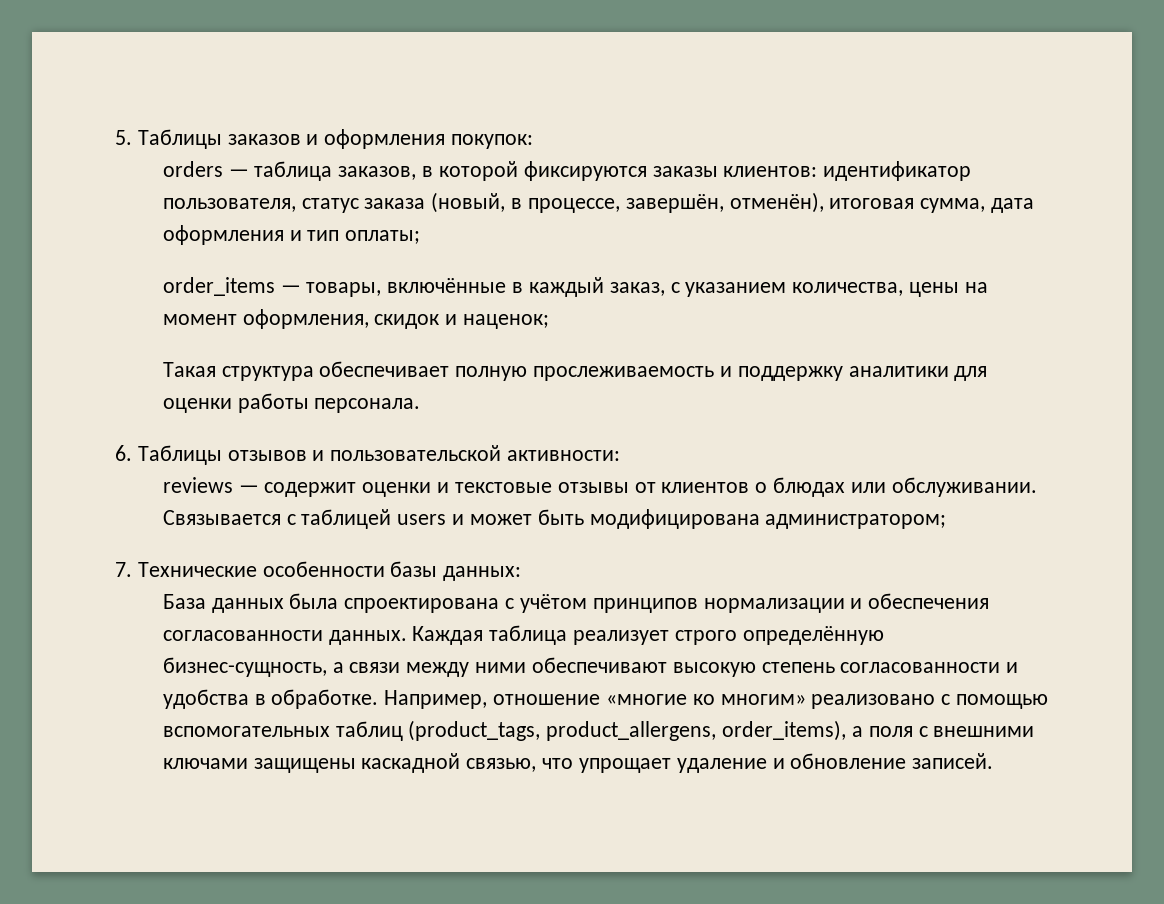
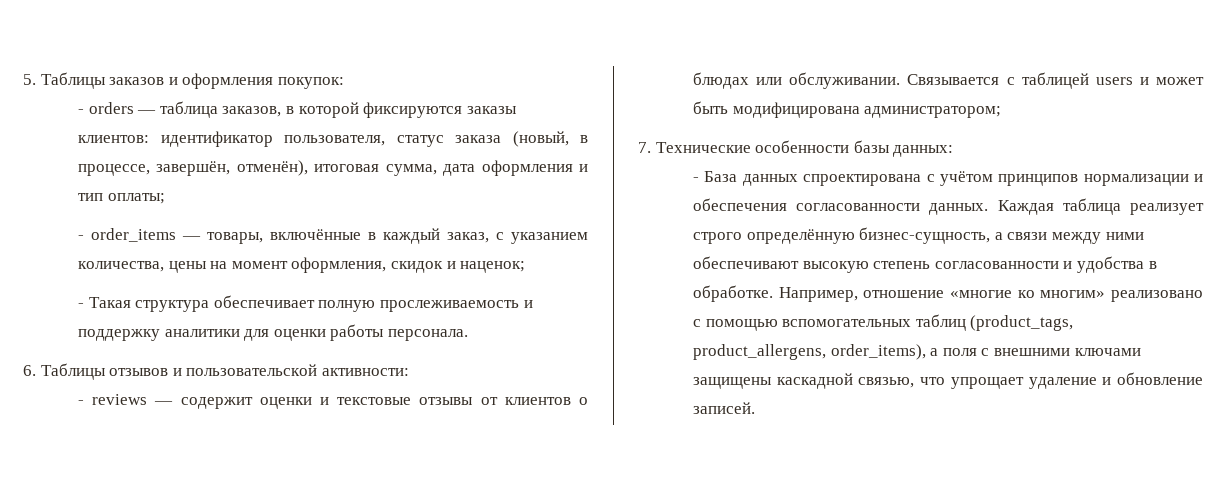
- orders — таблица заказов, в которой фиксируются заказы клиентов: идентификатор пользователя, статус заказа (новый, в процессе, завершён, отменён), итоговая сумма, дата оформления и тип оплаты;
+ - orders — таблица заказов, в которой фиксируются заказы клиентов: идентификатор пользователя, статус заказа (новый, в процессе, завершён, отменён), итоговая сумма, дата оформления и тип оплаты;
- order_items — товары, включённые в каждый заказ, с указанием количества, цены на момент оформления, скидок и наценок;
+ - order_items — товары, включённые в каждый заказ, с указанием количества, цены на момент оформления, скидок и наценок;
- Такая структура обеспечивает полную прослеживаемость и поддержку аналитики для оценки работы персонала.
+ - Такая структура обеспечивает полную прослеживаемость и поддержку аналитики для оценки работы персонала.
- reviews — содержит оценки и текстовые отзывы от клиентов о блюдах или обслуживании.
+ - reviews — содержит оценки и текстовые отзывы от клиентов о блюдах или обслуживании.
- База данных была спроектирована с учётом принципов нормализации и обеспечения согласованности данных.
+ - База данных спроектирована с учётом принципов нормализации и обеспечения согласованности данных.

